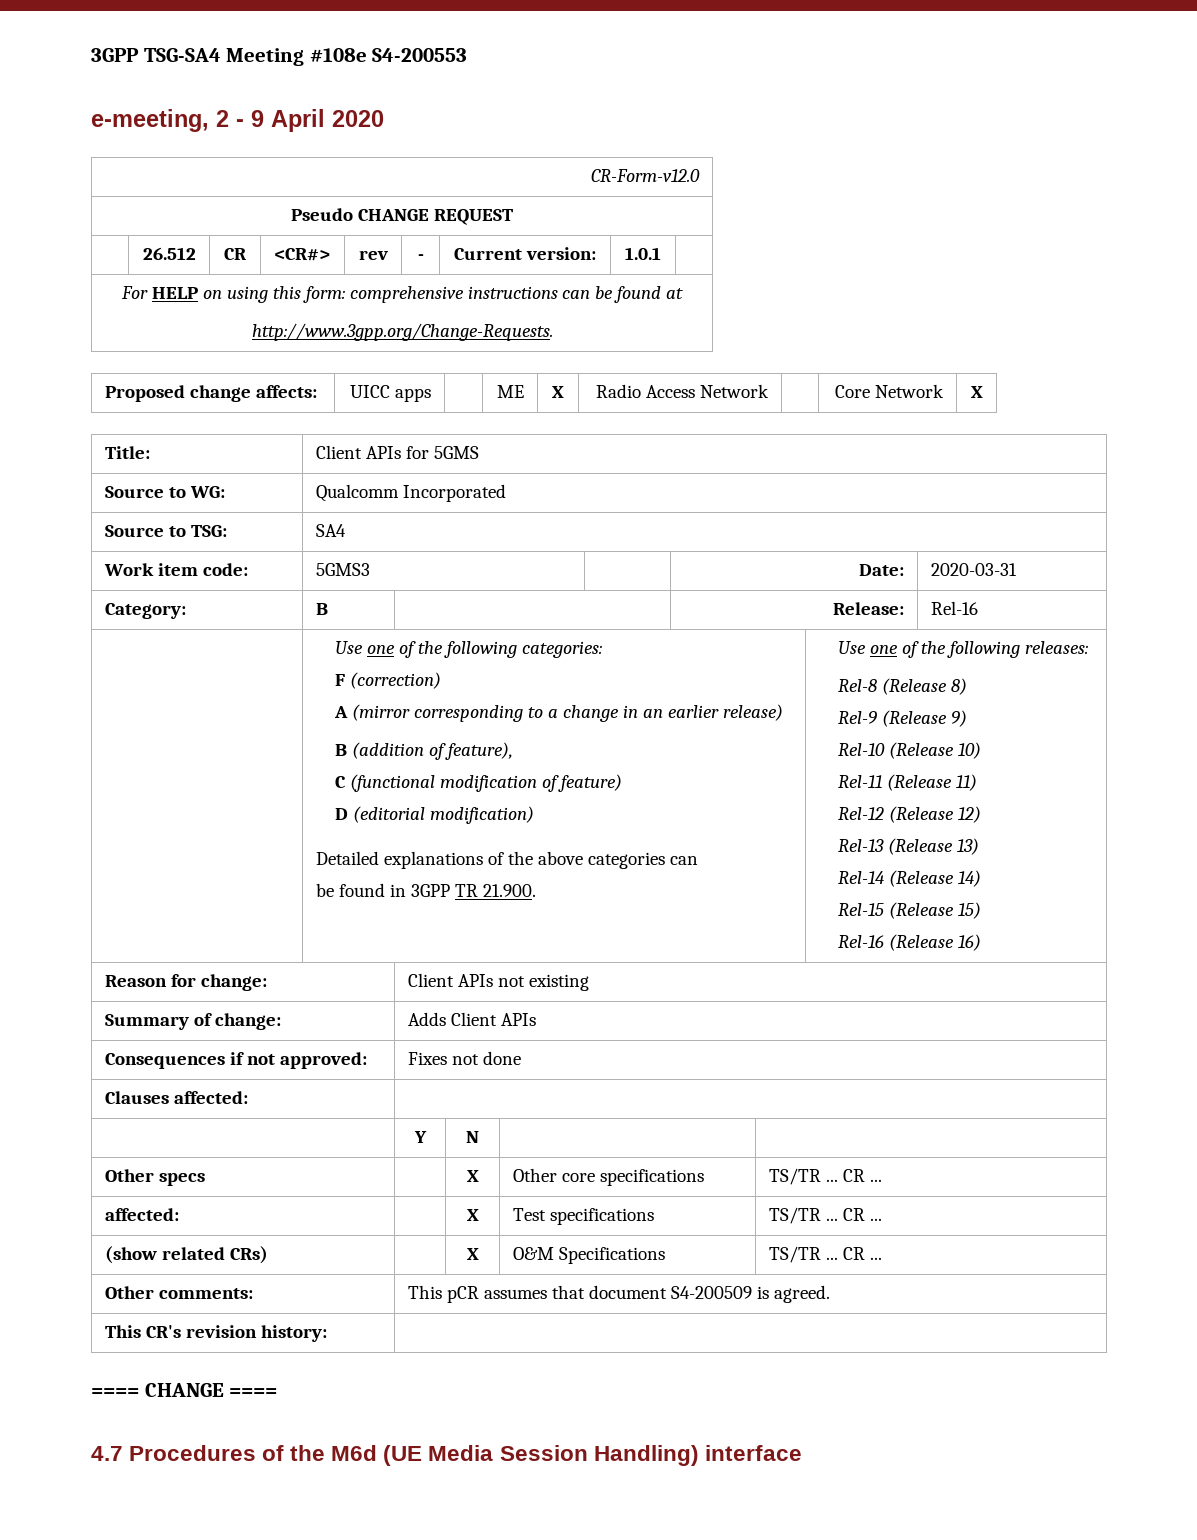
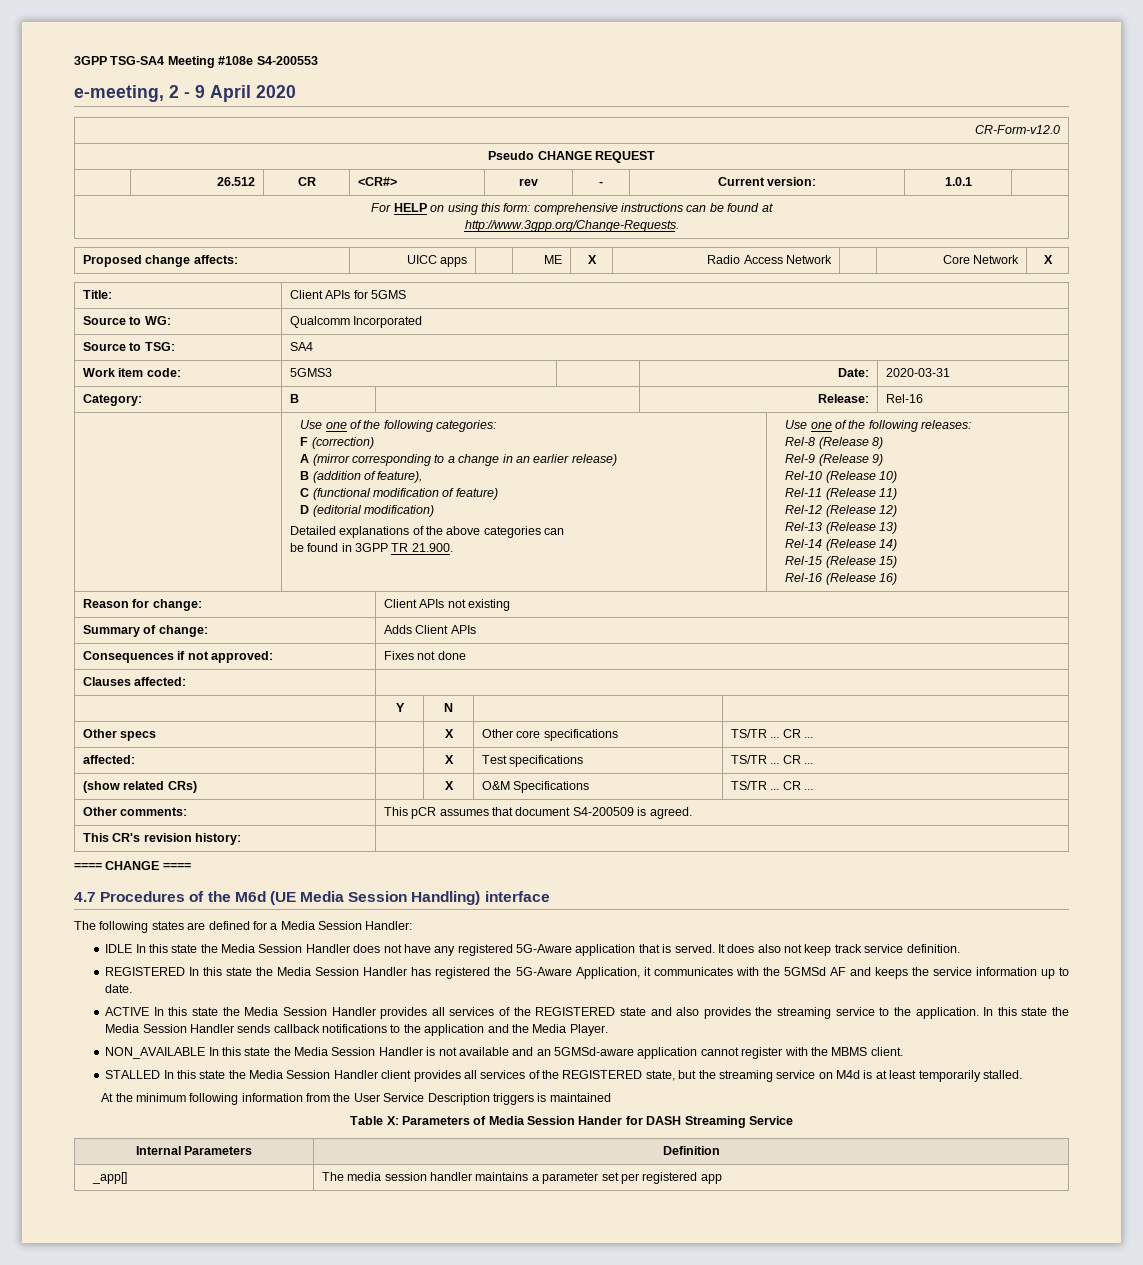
+ The following states are defined for a Media Session Handler:
+ IDLE In this state the Media Session Handler does not have any registered 5G-Aware application that is served. It does also not keep track service definition.
+ REGISTERED In this state the Media Session Handler has registered the 5G-Aware Application, it communicates with the 5GMSd AF and keeps the service information up to date.
+ ACTIVE In this state the Media Session Handler provides all services of the REGISTERED state and also provides the streaming service to the application. In this state the Media Session Handler sends callback notifications to the application and the Media Player.
+ NON_AVAILABLE In this state the Media Session Handler is not available and an 5GMSd-aware application cannot register with the MBMS client.
+ STALLED In this state the Media Session Handler client provides all services of the REGISTERED state, but the streaming service on M4d is at least temporarily stalled.
+ At the minimum following information from the User Service Description triggers is maintained
+ Table X: Parameters of Media Session Hander for DASH Streaming Service
+ Internal Parameters | Definition
+ _app[] | The media session handler maintains a parameter set per registered app

